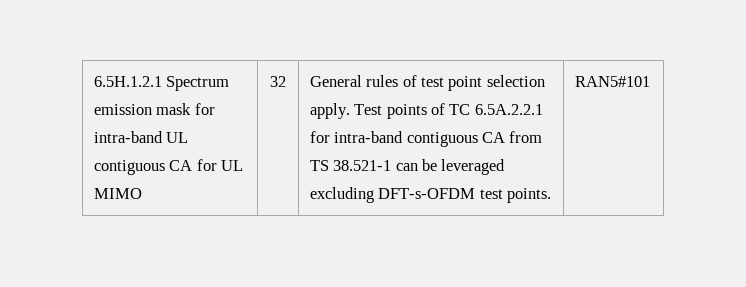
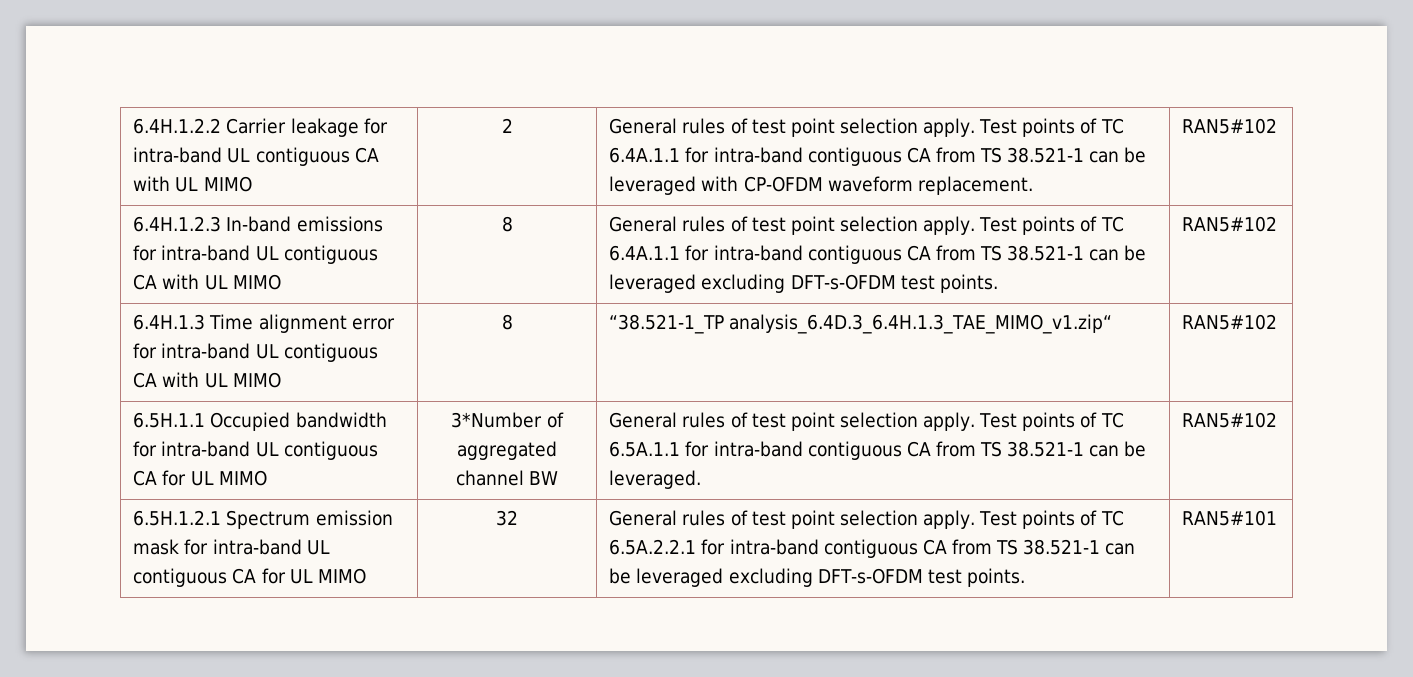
+ 6.4H.1.2.2 Carrier leakage for intra-band UL contiguous CA with UL MIMO | 2 | General rules of test point selection apply. Test points of TC 6.4A.1.1 for intra-band contiguous CA from TS 38.521-1 can be leveraged with CP-OFDM waveform replacement. | RAN5#102
+ 6.4H.1.2.3 In-band emissions for intra-band UL contiguous CA with UL MIMO | 8 | General rules of test point selection apply. Test points of TC 6.4A.1.1 for intra-band contiguous CA from TS 38.521-1 can be leveraged excluding DFT-s-OFDM test points. | RAN5#102
+ 6.4H.1.3 Time alignment error for intra-band UL contiguous CA with UL MIMO | 8 | “38.521-1_TP analysis_6.4D.3_6.4H.1.3_TAE_MIMO_v1.zip“ | RAN5#102
+ 6.5H.1.1 Occupied bandwidth for intra-band UL contiguous CA for UL MIMO | 3*Number of aggregated channel BW | General rules of test point selection apply. Test points of TC 6.5A.1.1 for intra-band contiguous CA from TS 38.521-1 can be leveraged. | RAN5#102

